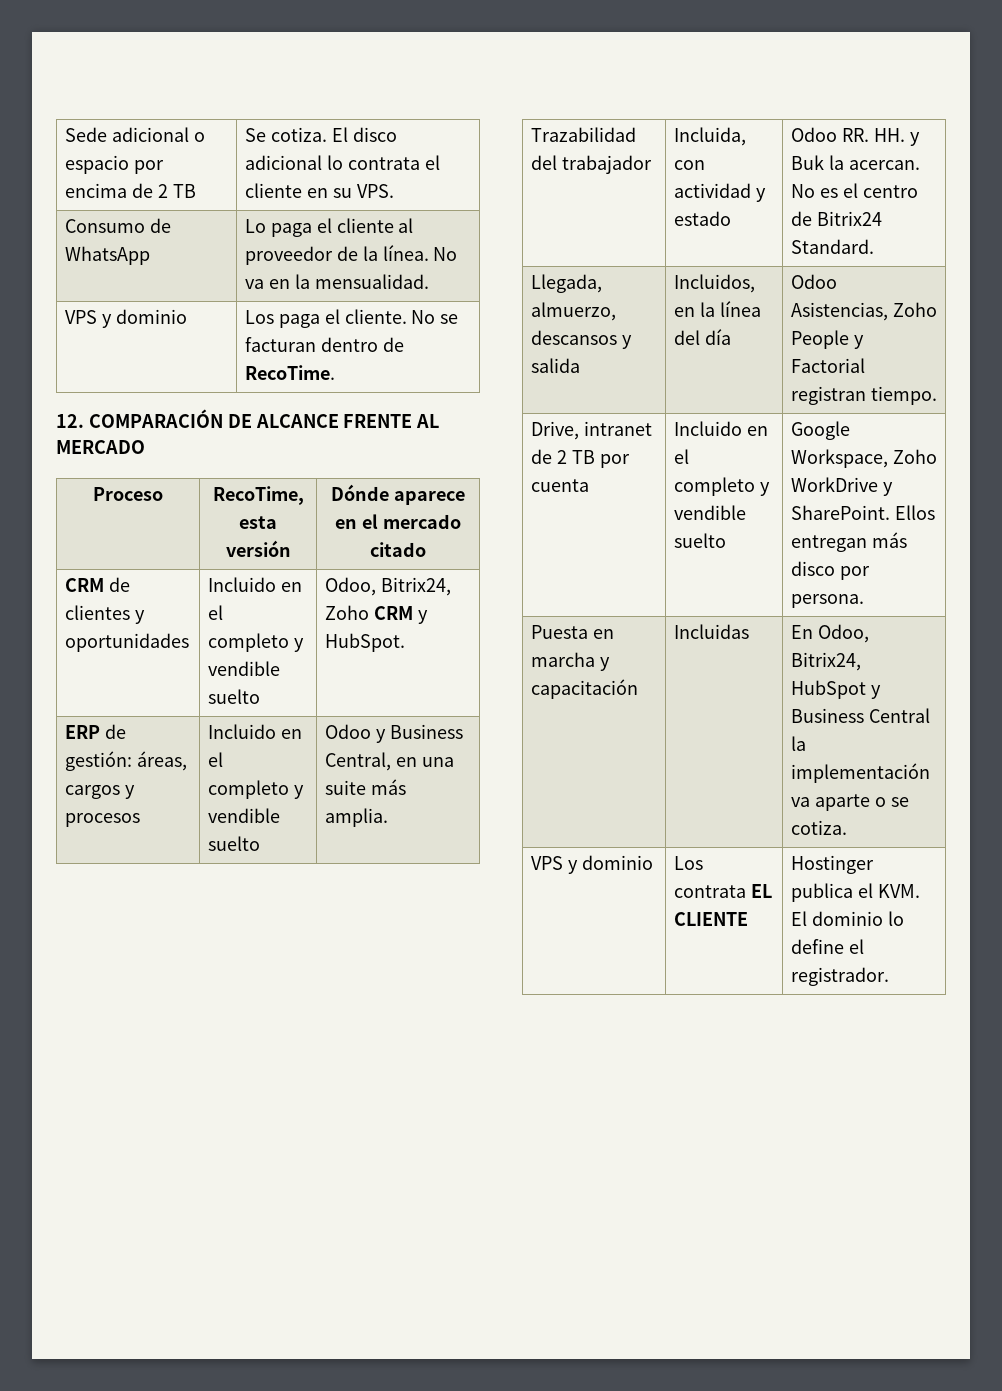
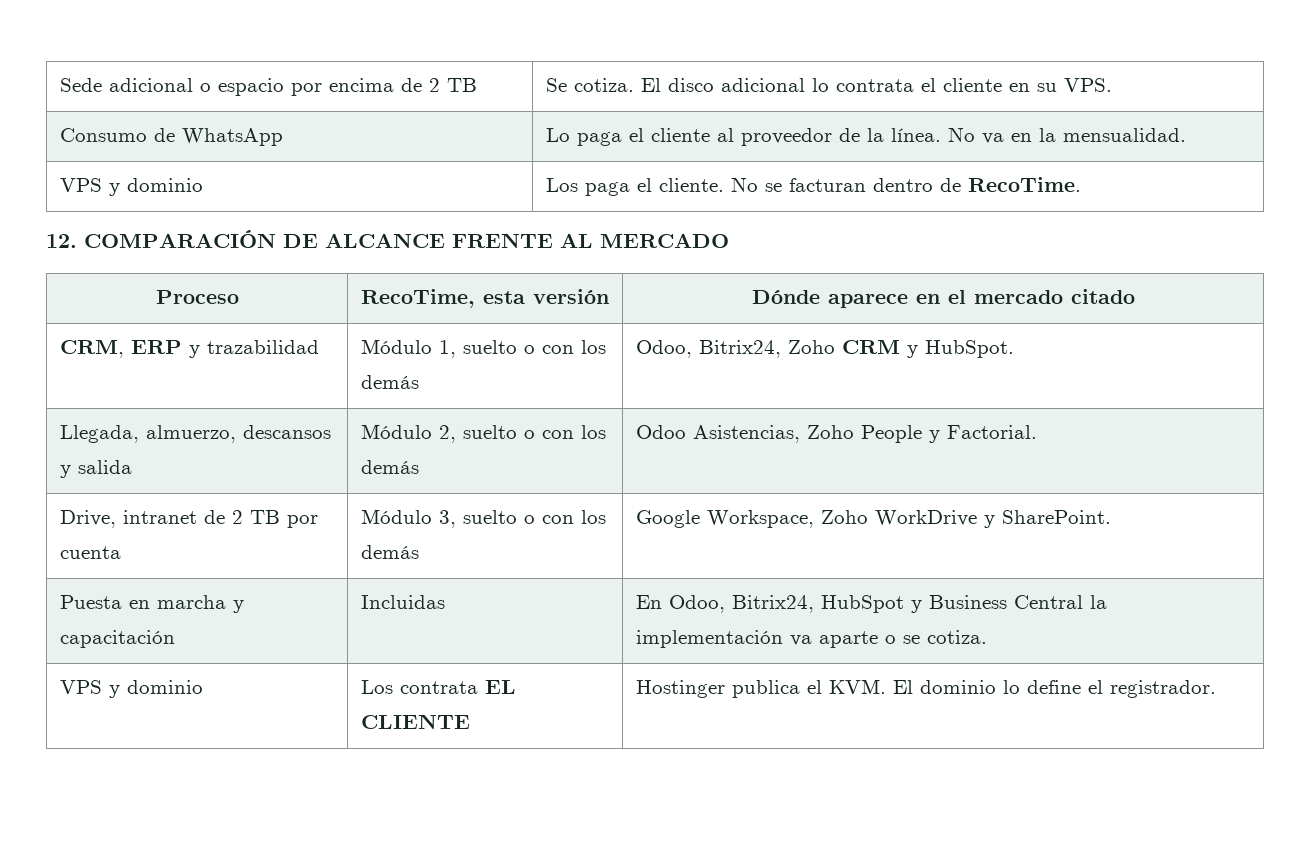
- CRM de clientes y oportunidades | Incluido en el completo y vendible suelto | Odoo, Bitrix24, Zoho CRM y HubSpot.
+ CRM, ERP y trazabilidad | Módulo 1, suelto o con los demás | Odoo, Bitrix24, Zoho CRM y HubSpot.
- ERP de gestión: áreas, cargos y procesos | Incluido en el completo y vendible suelto | Odoo y Business Central, en una suite más amplia.
- Trazabilidad del trabajador | Incluida, con actividad y estado | Odoo RR. HH. y Buk la acercan. No es el centro de Bitrix24 Standard.
- Llegada, almuerzo, descansos y salida | Incluidos, en la línea del día | Odoo Asistencias, Zoho People y Factorial registran tiempo.
+ Llegada, almuerzo, descansos y salida | Módulo 2, suelto o con los demás | Odoo Asistencias, Zoho People y Factorial.
- Drive, intranet de 2 TB por cuenta | Incluido en el completo y vendible suelto | Google Workspace, Zoho WorkDrive y SharePoint. Ellos entregan más disco por persona.
+ Drive, intranet de 2 TB por cuenta | Módulo 3, suelto o con los demás | Google Workspace, Zoho WorkDrive y SharePoint.

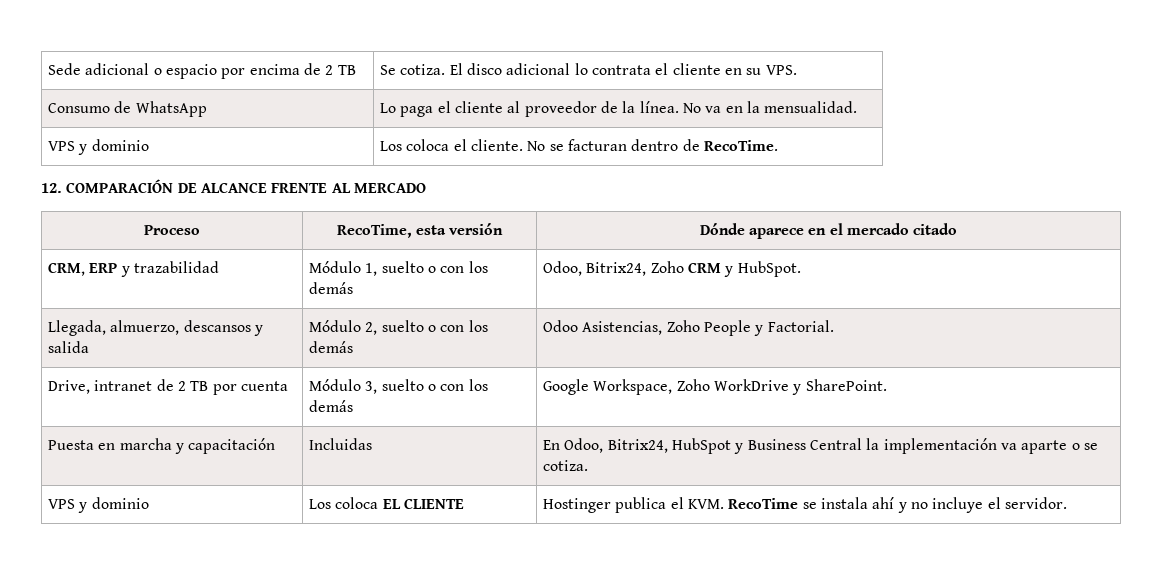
- VPS y dominio | Los paga el cliente. No se facturan dentro de RecoTime.
+ VPS y dominio | Los coloca el cliente. No se facturan dentro de RecoTime.
- VPS y dominio | Los contrata EL CLIENTE | Hostinger publica el KVM. El dominio lo define el registrador.
+ VPS y dominio | Los coloca EL CLIENTE | Hostinger publica el KVM. RecoTime se instala ahí y no incluye el servidor.

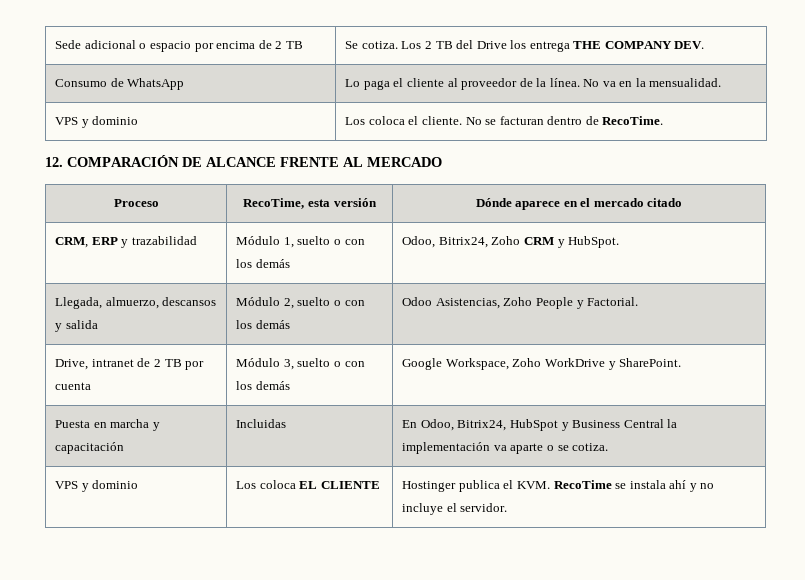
- Sede adicional o espacio por encima de 2 TB | Se cotiza. El disco adicional lo contrata el cliente en su VPS.
+ Sede adicional o espacio por encima de 2 TB | Se cotiza. Los 2 TB del Drive los entrega THE COMPANY DEV.

